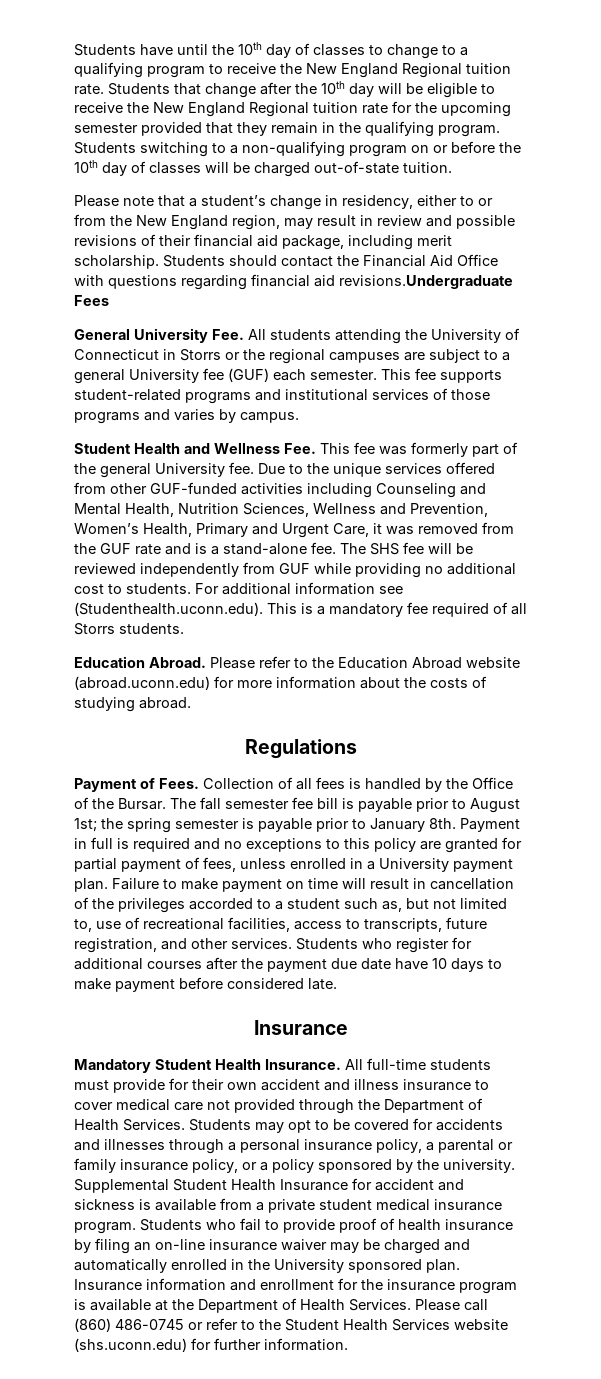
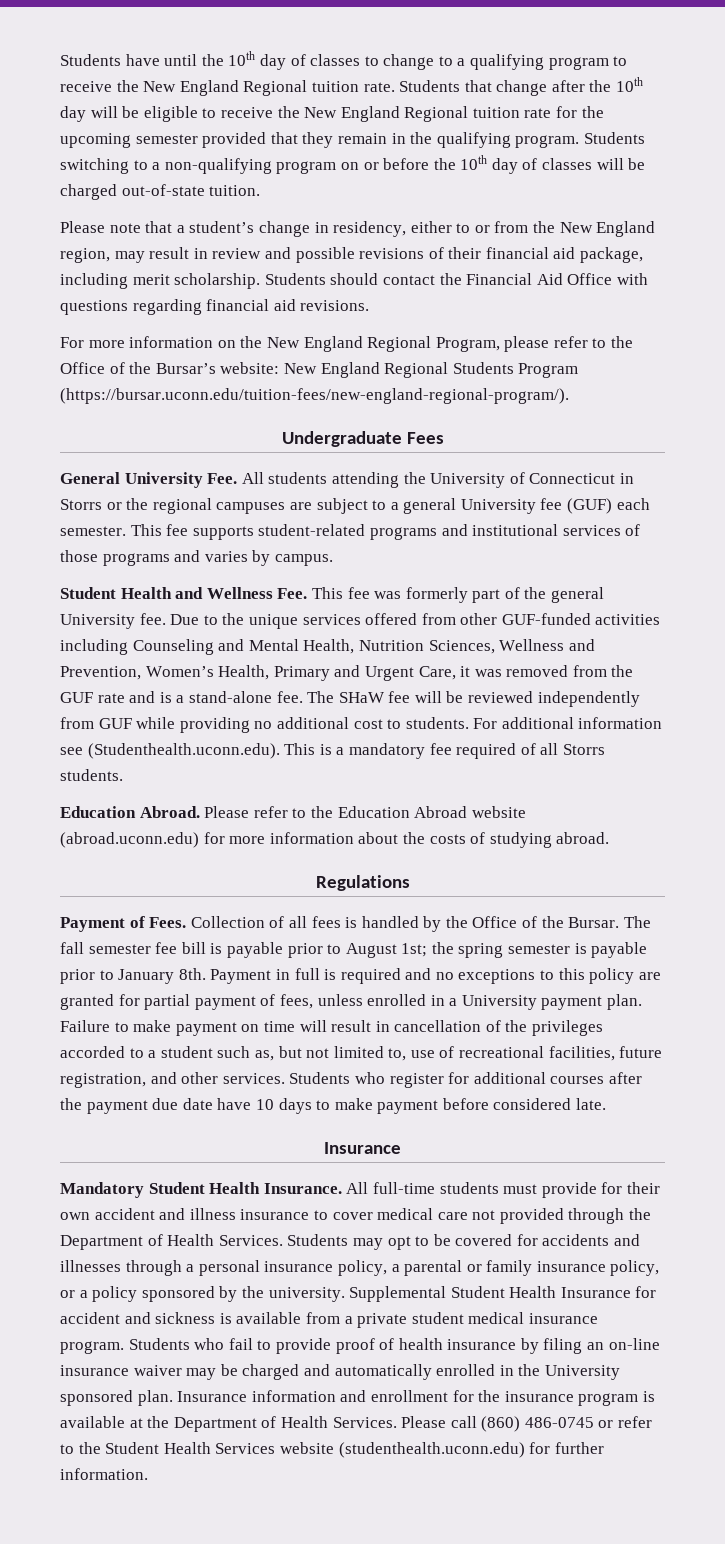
- Students should contact the Financial Aid Office with questions regarding financial aid revisions.Undergraduate Fees
+ Students should contact the Financial Aid Office with questions regarding financial aid revisions.
+ For more information on the New England Regional Program, please refer to the Office of the Bursar’s website: New England Regional Students Program (https://bursar.uconn.edu/tuition-fees/new-england-regional-program/).
+ Undergraduate Fees
- The SHS fee will be reviewed independently from GUF while providing no additional cost to students.
+ The SHaW fee will be reviewed independently from GUF while providing no additional cost to students.
- Failure to make payment on time will result in cancellation of the privileges accorded to a student such as, but not limited to, use of recreational facilities, access to transcripts, future registration, and other services.
+ Failure to make payment on time will result in cancellation of the privileges accorded to a student such as, but not limited to, use of recreational facilities, future registration, and other services.
- Please call (860) 486-0745 or refer to the Student Health Services website (shs.uconn.edu) for further information.
+ Please call (860) 486-0745 or refer to the Student Health Services website (studenthealth.uconn.edu) for further information.

